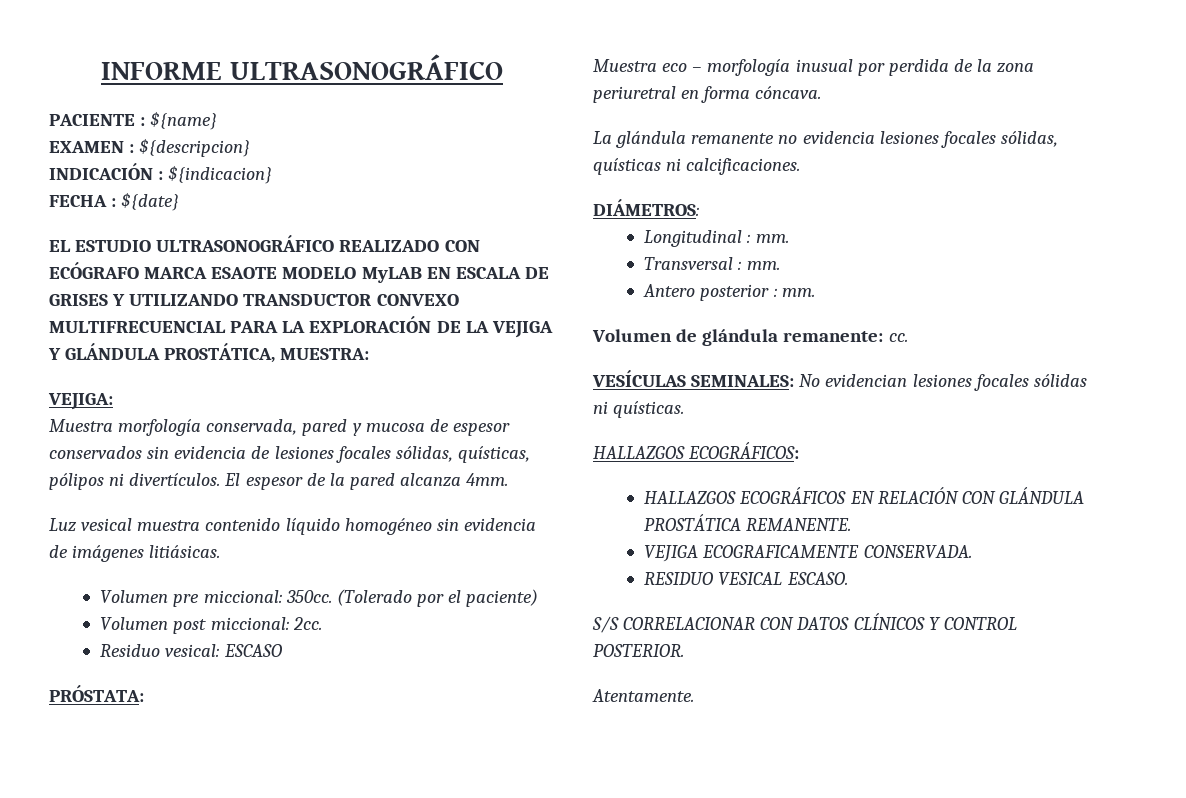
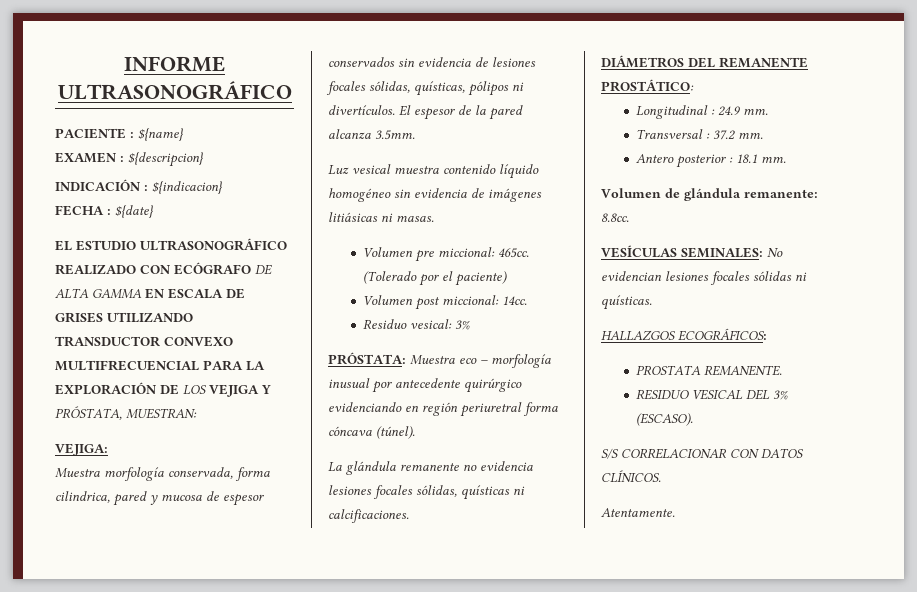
- EL ESTUDIO ULTRASONOGRÁFICO REALIZADO CON ECÓGRAFO MARCA ESAOTE MODELO MyLAB EN ESCALA DE GRISES Y UTILIZANDO TRANSDUCTOR CONVEXO MULTIFRECUENCIAL PARA LA EXPLORACIÓN DE LA VEJIGA Y GLÁNDULA PROSTÁTICA, MUESTRA:
+ EL ESTUDIO ULTRASONOGRÁFICO REALIZADO CON ECÓGRAFO DE ALTA GAMMA EN ESCALA DE GRISES UTILIZANDO TRANSDUCTOR CONVEXO MULTIFRECUENCIAL PARA LA EXPLORACIÓN DE LOS VEJIGA Y PRÓSTATA, MUESTRAN:
- Muestra morfología conservada, pared y mucosa de espesor conservados sin evidencia de lesiones focales sólidas, quísticas, pólipos ni divertículos.
+ Muestra morfología conservada, forma cilindrica, pared y mucosa de espesor conservados sin evidencia de lesiones focales sólidas, quísticas, pólipos ni divertículos.
- El espesor de la pared alcanza 4mm.
+ El espesor de la pared alcanza 3.5mm.
- Luz vesical muestra contenido líquido homogéneo sin evidencia de imágenes litiásicas.
+ Luz vesical muestra contenido líquido homogéneo sin evidencia de imágenes litiásicas ni masas.
- Volumen pre miccional: 350cc.
+ Volumen pre miccional: 465cc.
- Volumen post miccional: 2cc.
+ Volumen post miccional: 14cc.
- Residuo vesical: ESCASO
+ Residuo vesical: 3%
- PRÓSTATA:
- Muestra eco – morfología inusual por perdida de la zona periuretral en forma cóncava.
+ PRÓSTATA: Muestra eco – morfología inusual por antecedente quirúrgico evidenciando en región periuretral forma cóncava (túnel).
- DIÁMETROS:
+ DIÁMETROS DEL REMANENTE PROSTÁTICO:
- Longitudinal : mm.
+ Longitudinal : 24.9 mm.
- Transversal : mm.
+ Transversal : 37.2 mm.
- Antero posterior : mm.
+ Antero posterior : 18.1 mm.
- Volumen de glándula remanente: cc.
+ Volumen de glándula remanente: 8.8cc.
- HALLAZGOS ECOGRÁFICOS EN RELACIÓN CON GLÁNDULA PROSTÁTICA REMANENTE.
- VEJIGA ECOGRAFICAMENTE CONSERVADA.
+ PROSTATA REMANENTE.
- RESIDUO VESICAL ESCASO.
+ RESIDUO VESICAL DEL 3% (ESCASO).
- S/S CORRELACIONAR CON DATOS CLÍNICOS Y CONTROL POSTERIOR.
+ S/S CORRELACIONAR CON DATOS CLÍNICOS.

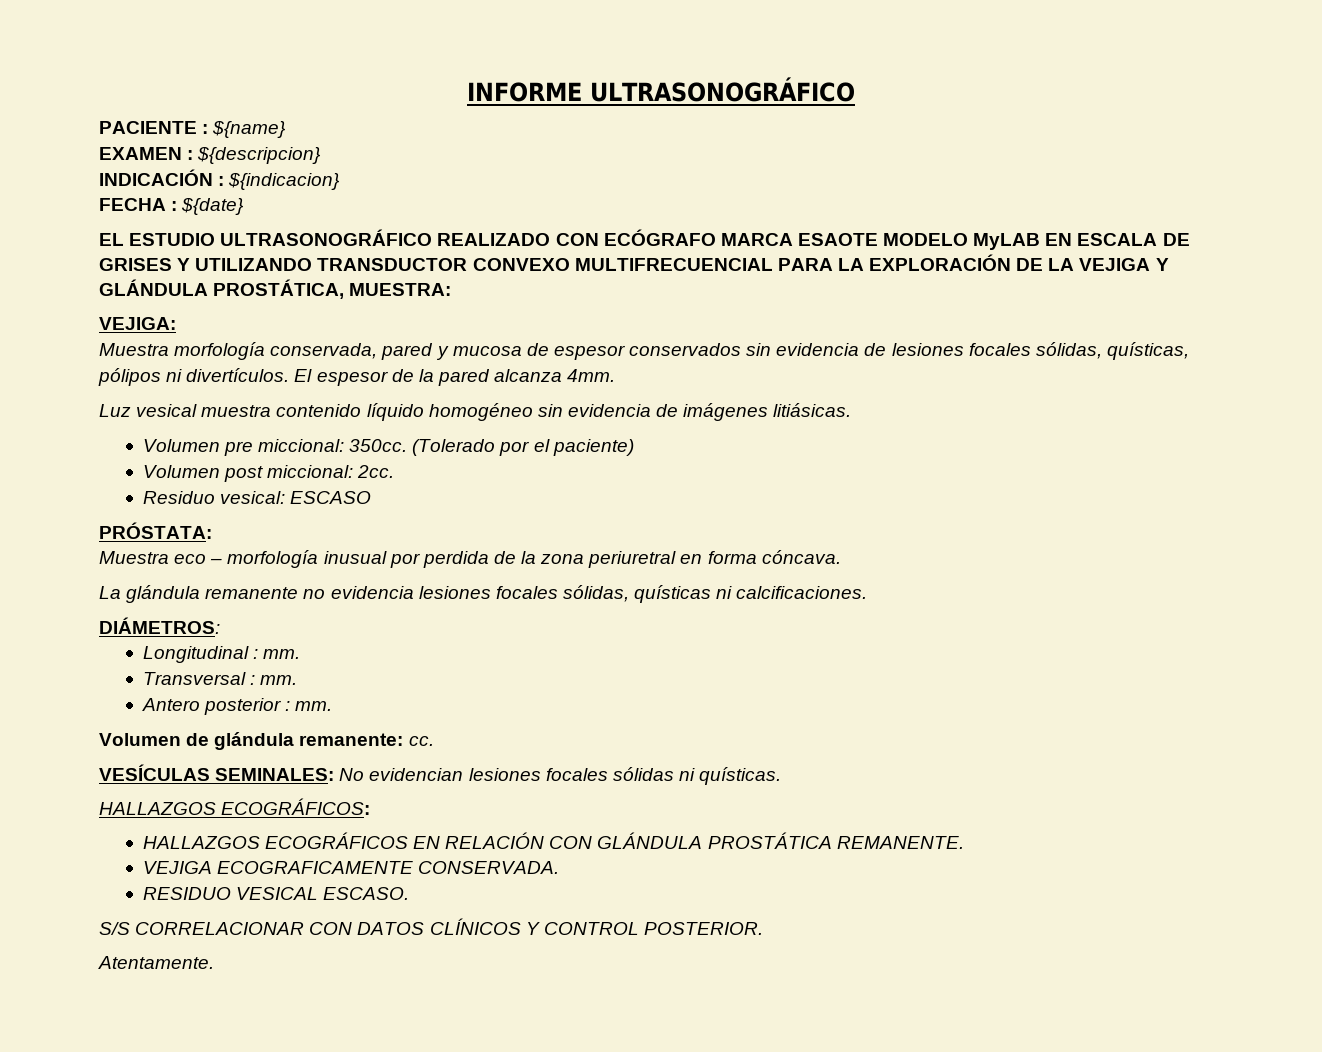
- EL ESTUDIO ULTRASONOGRÁFICO REALIZADO CON ECÓGRAFO DE ALTA GAMMA EN ESCALA DE GRISES UTILIZANDO TRANSDUCTOR CONVEXO MULTIFRECUENCIAL PARA LA EXPLORACIÓN DE LOS VEJIGA Y PRÓSTATA, MUESTRAN:
+ EL ESTUDIO ULTRASONOGRÁFICO REALIZADO CON ECÓGRAFO MARCA ESAOTE MODELO MyLAB EN ESCALA DE GRISES Y UTILIZANDO TRANSDUCTOR CONVEXO MULTIFRECUENCIAL PARA LA EXPLORACIÓN DE LA VEJIGA Y GLÁNDULA PROSTÁTICA, MUESTRA:
- Muestra morfología conservada, forma cilindrica, pared y mucosa de espesor conservados sin evidencia de lesiones focales sólidas, quísticas, pólipos ni divertículos.
+ Muestra morfología conservada, pared y mucosa de espesor conservados sin evidencia de lesiones focales sólidas, quísticas, pólipos ni divertículos.
- El espesor de la pared alcanza 3.5mm.
+ El espesor de la pared alcanza 4mm.
- Luz vesical muestra contenido líquido homogéneo sin evidencia de imágenes litiásicas ni masas.
+ Luz vesical muestra contenido líquido homogéneo sin evidencia de imágenes litiásicas.
- Volumen pre miccional: 465cc.
+ Volumen pre miccional: 350cc.
- Volumen post miccional: 14cc.
+ Volumen post miccional: 2cc.
- Residuo vesical: 3%
+ Residuo vesical: ESCASO
- PRÓSTATA: Muestra eco – morfología inusual por antecedente quirúrgico evidenciando en región periuretral forma cóncava (túnel).
+ PRÓSTATA:
+ Muestra eco – morfología inusual por perdida de la zona periuretral en forma cóncava.
- DIÁMETROS DEL REMANENTE PROSTÁTICO:
+ DIÁMETROS:
- Longitudinal : 24.9 mm.
+ Longitudinal : mm.
- Transversal : 37.2 mm.
+ Transversal : mm.
- Antero posterior : 18.1 mm.
+ Antero posterior : mm.
- Volumen de glándula remanente: 8.8cc.
+ Volumen de glándula remanente: cc.
- PROSTATA REMANENTE.
+ HALLAZGOS ECOGRÁFICOS EN RELACIÓN CON GLÁNDULA PROSTÁTICA REMANENTE.
+ VEJIGA ECOGRAFICAMENTE CONSERVADA.
- RESIDUO VESICAL DEL 3% (ESCASO).
+ RESIDUO VESICAL ESCASO.
- S/S CORRELACIONAR CON DATOS CLÍNICOS.
+ S/S CORRELACIONAR CON DATOS CLÍNICOS Y CONTROL POSTERIOR.

